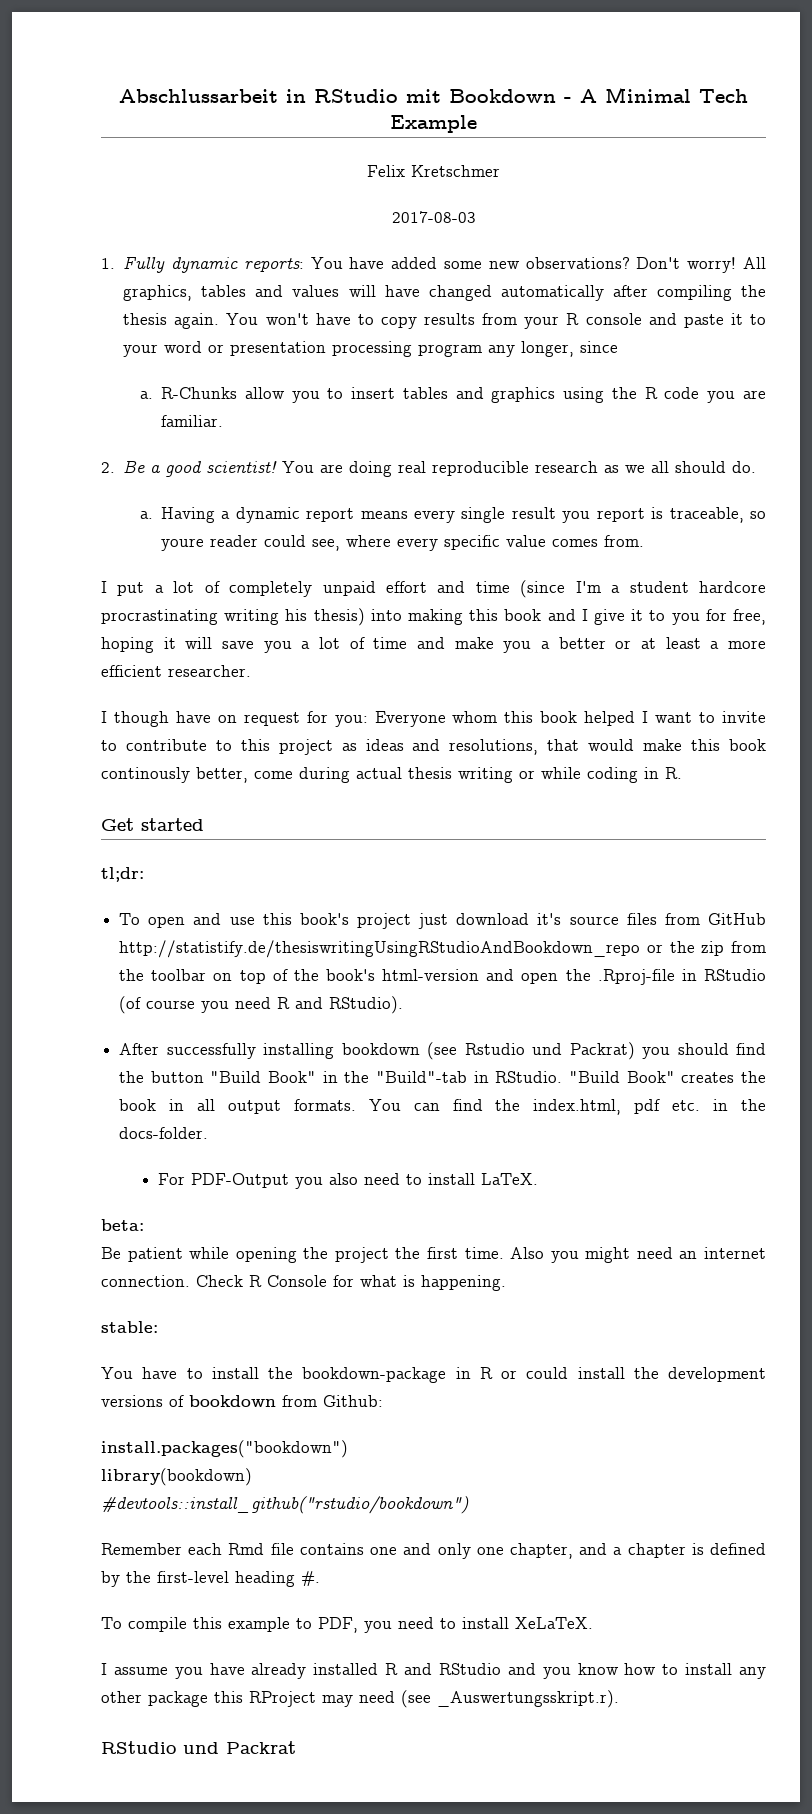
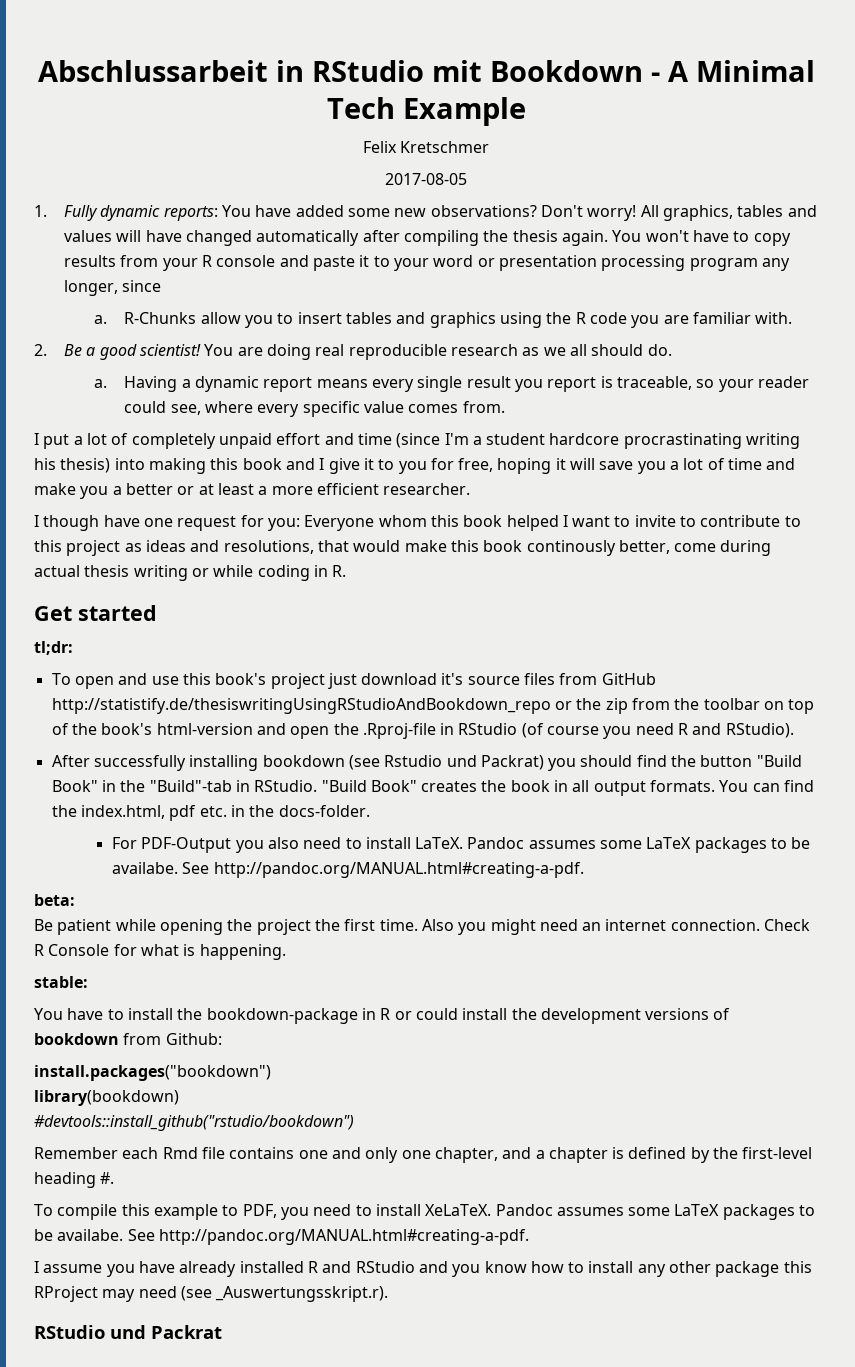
- 2017-08-03
+ 2017-08-05
- R-Chunks allow you to insert tables and graphics using the R code you are familiar.
+ R-Chunks allow you to insert tables and graphics using the R code you are familiar with.
- Having a dynamic report means every single result you report is traceable, so youre reader could see, where every specific value comes from.
+ Having a dynamic report means every single result you report is traceable, so your reader could see, where every specific value comes from.
- I though have on request for you: Everyone whom this book helped I want to invite to contribute to this project as ideas and resolutions, that would make this book continously better, come during actual thesis writing or while coding in R.
+ I though have one request for you: Everyone whom this book helped I want to invite to contribute to this project as ideas and resolutions, that would make this book continously better, come during actual thesis writing or while coding in R.
- For PDF-Output you also need to install LaTeX.
+ For PDF-Output you also need to install LaTeX. Pandoc assumes some LaTeX packages to be availabe. See http://pandoc.org/MANUAL.html#creating-a-pdf.
- To compile this example to PDF, you need to install XeLaTeX.
+ To compile this example to PDF, you need to install XeLaTeX. Pandoc assumes some LaTeX packages to be availabe. See http://pandoc.org/MANUAL.html#creating-a-pdf.

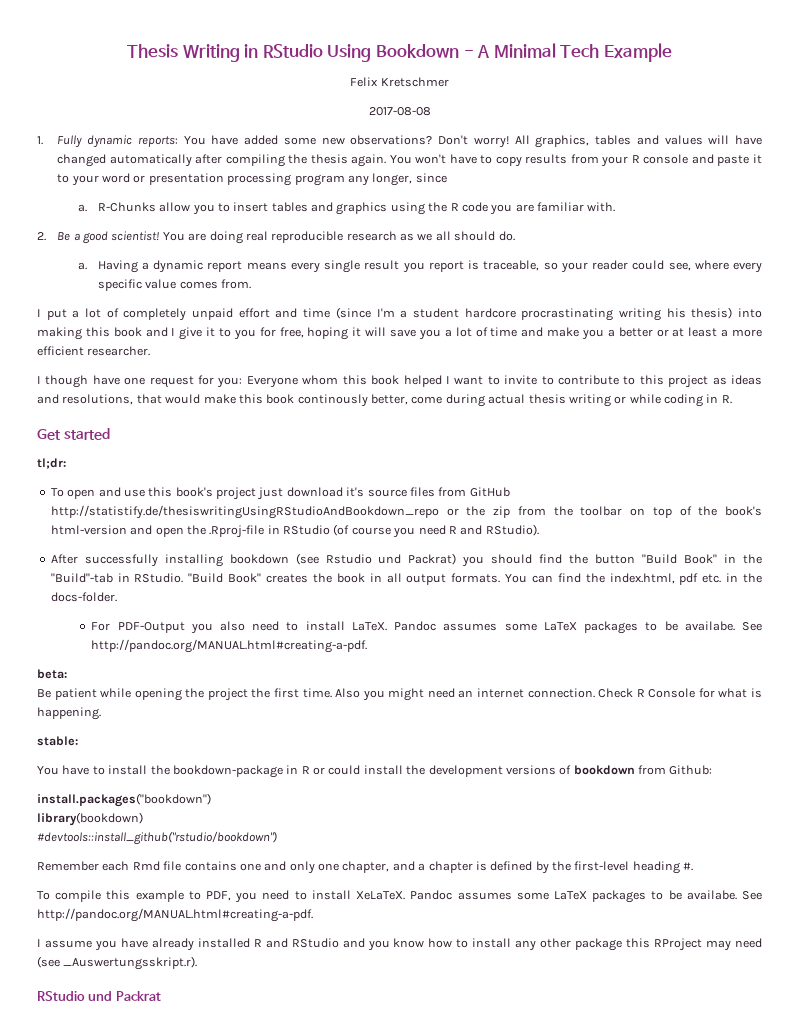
- Abschlussarbeit in RStudio mit Bookdown - A Minimal Tech Example
+ Thesis Writing in RStudio Using Bookdown - A Minimal Tech Example
- 2017-08-05
+ 2017-08-08

